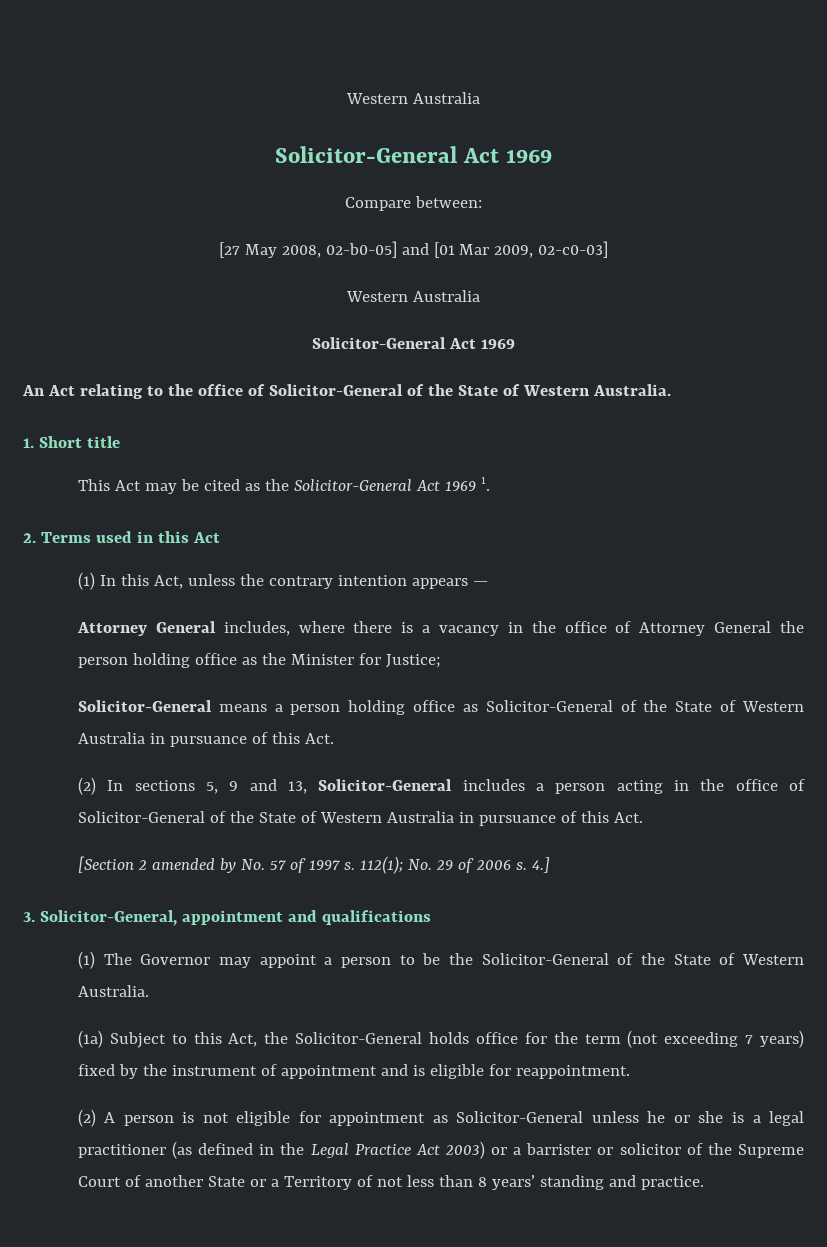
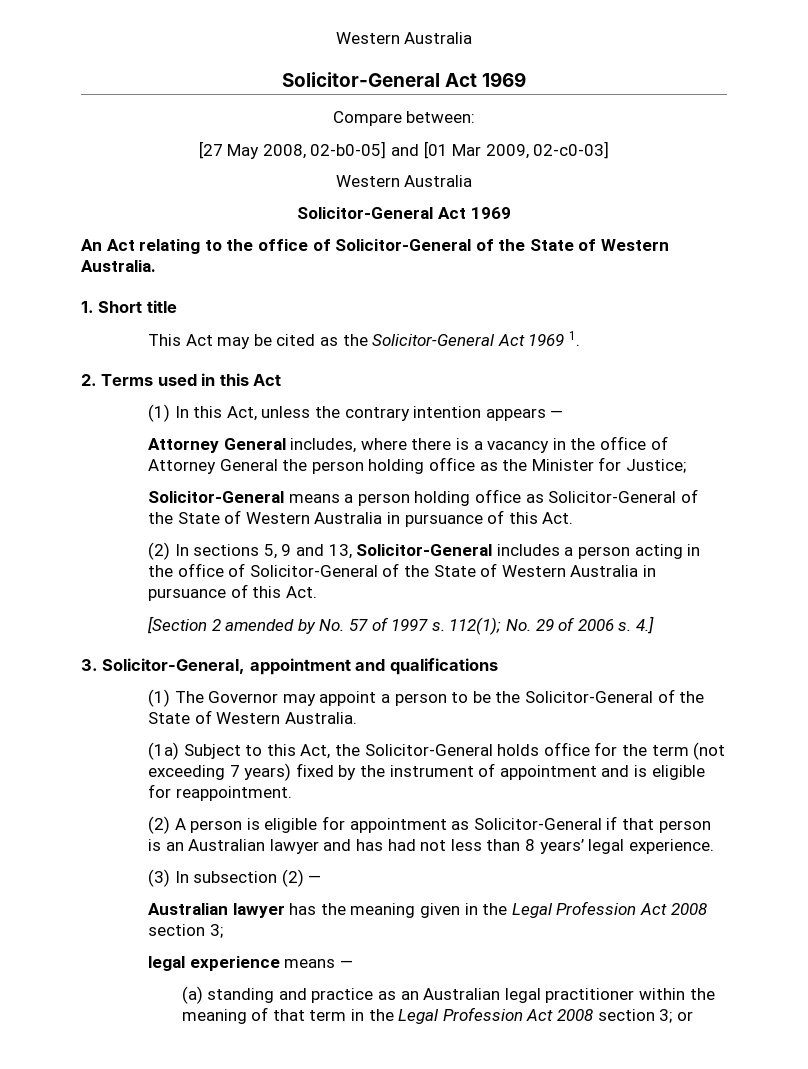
- (2) A person is not eligible for appointment as Solicitor-General unless he or she is a legal practitioner (as defined in the Legal Practice Act 2003) or a barrister or solicitor of the Supreme Court of another State or a Territory of not less than 8 years’ standing and practice.
+ (2) A person is eligible for appointment as Solicitor-General if that person is an Australian lawyer and has had not less than 8 years’ legal experience.
+ (3) In subsection (2) —
+ Australian lawyer has the meaning given in the Legal Profession Act 2008 section 3;
+ legal experience means —
+ (a) standing and practice as an Australian legal practitioner within the meaning of that term in the Legal Profession Act 2008 section 3; or

